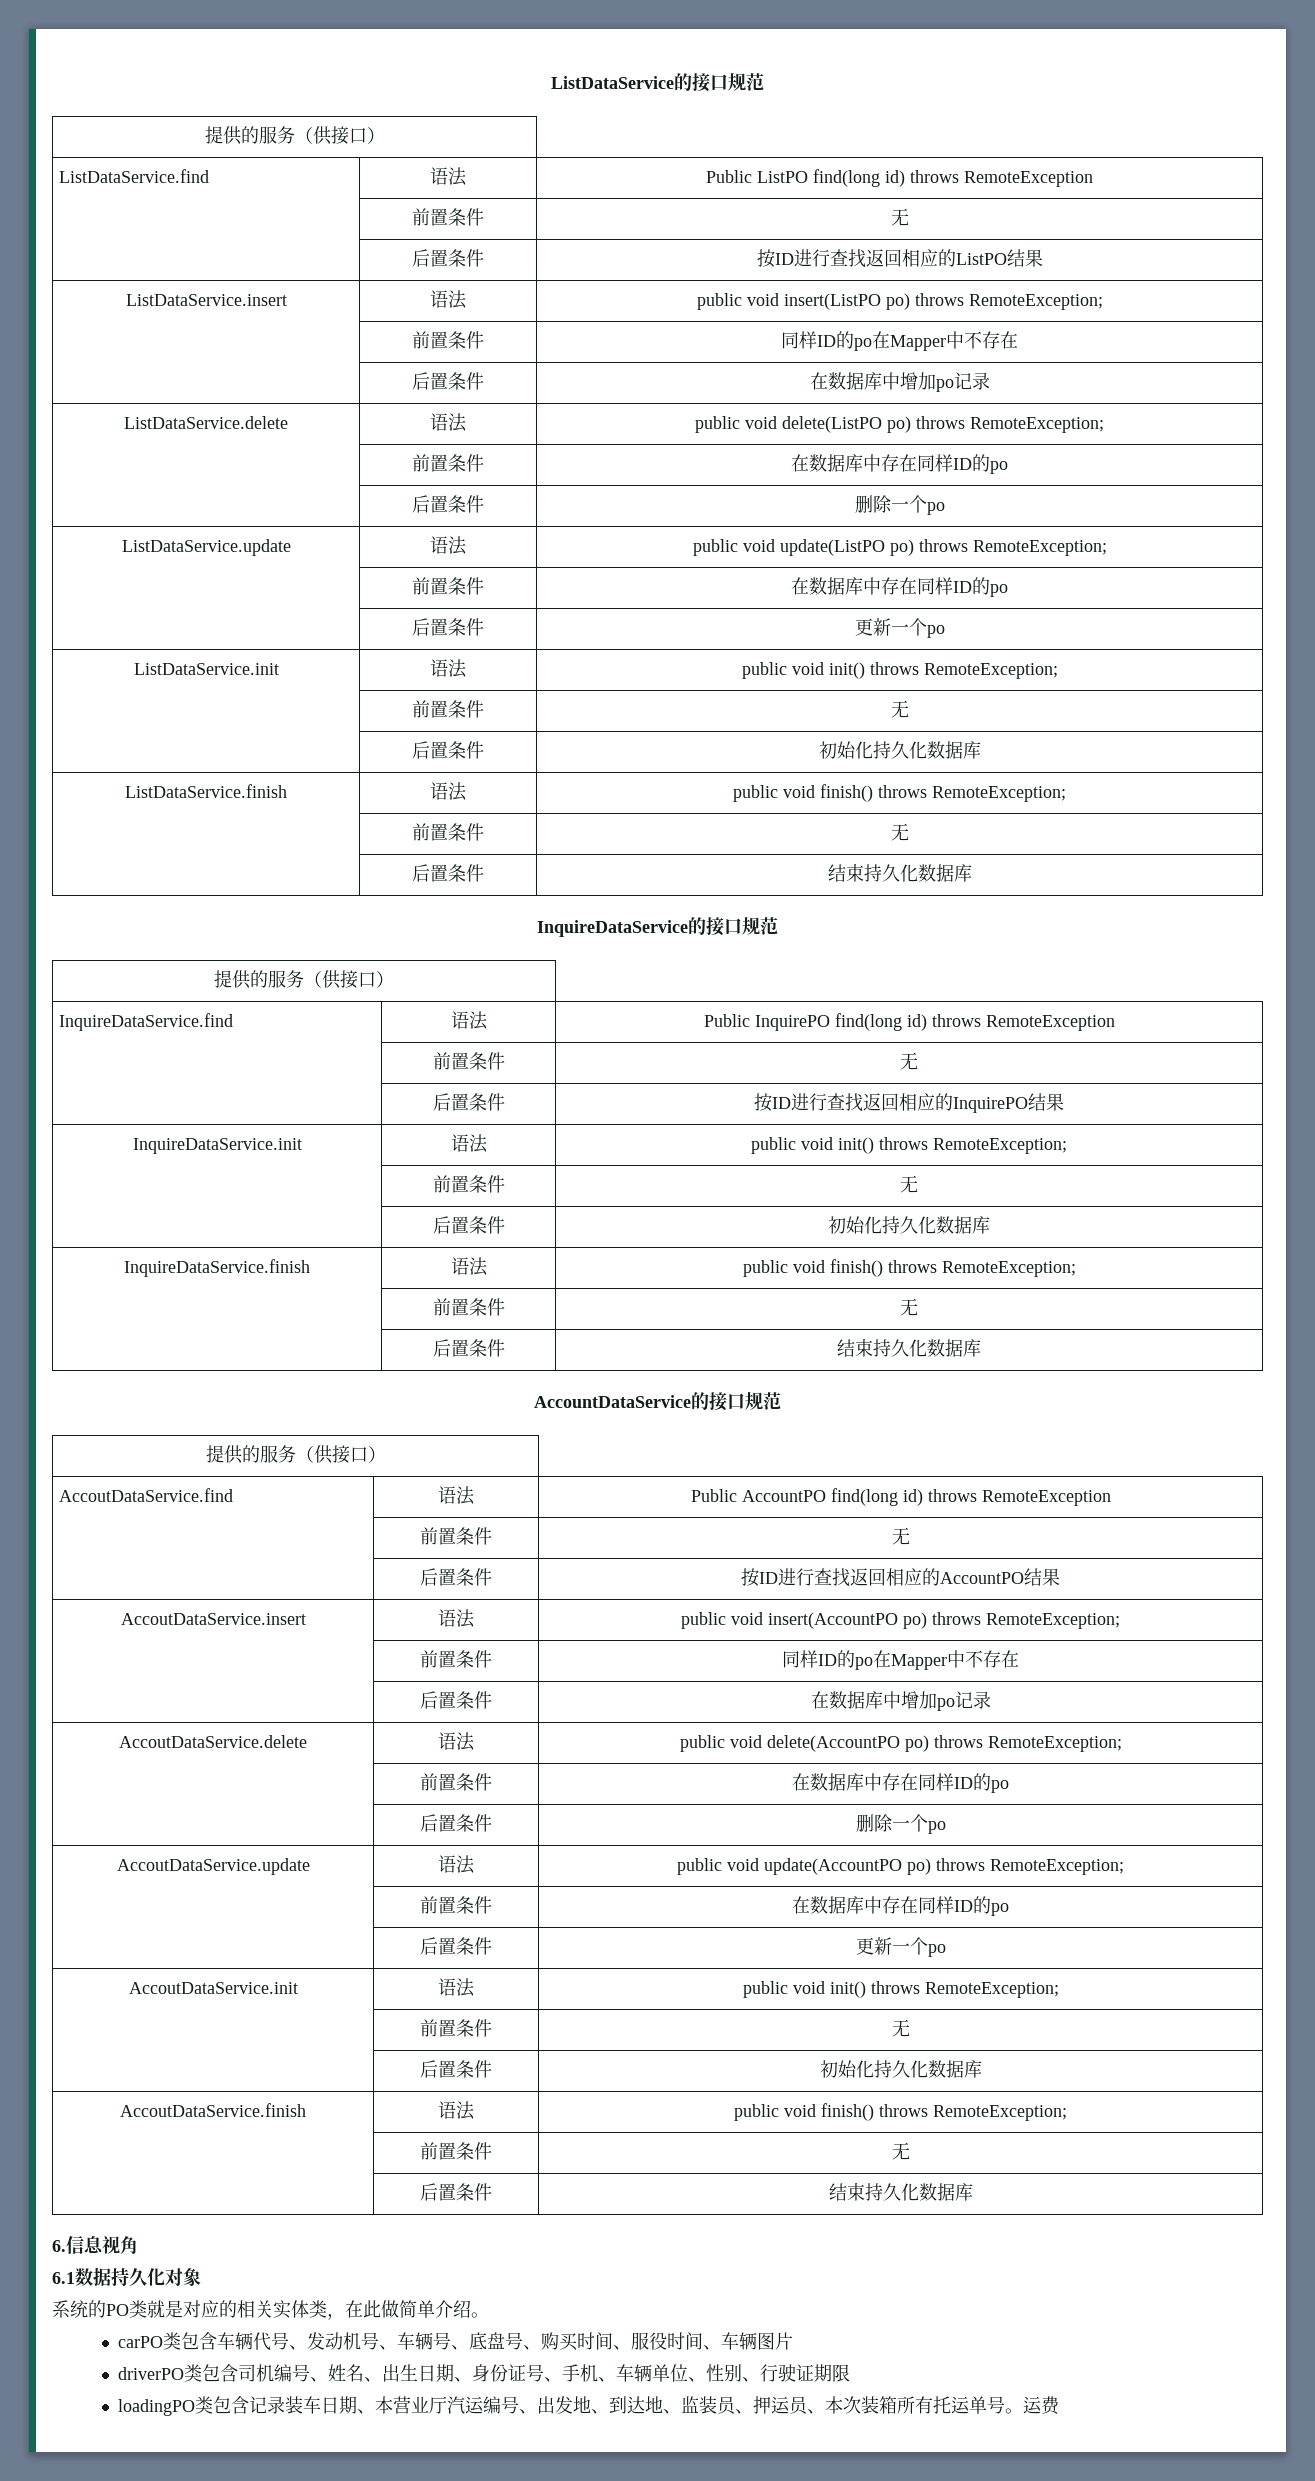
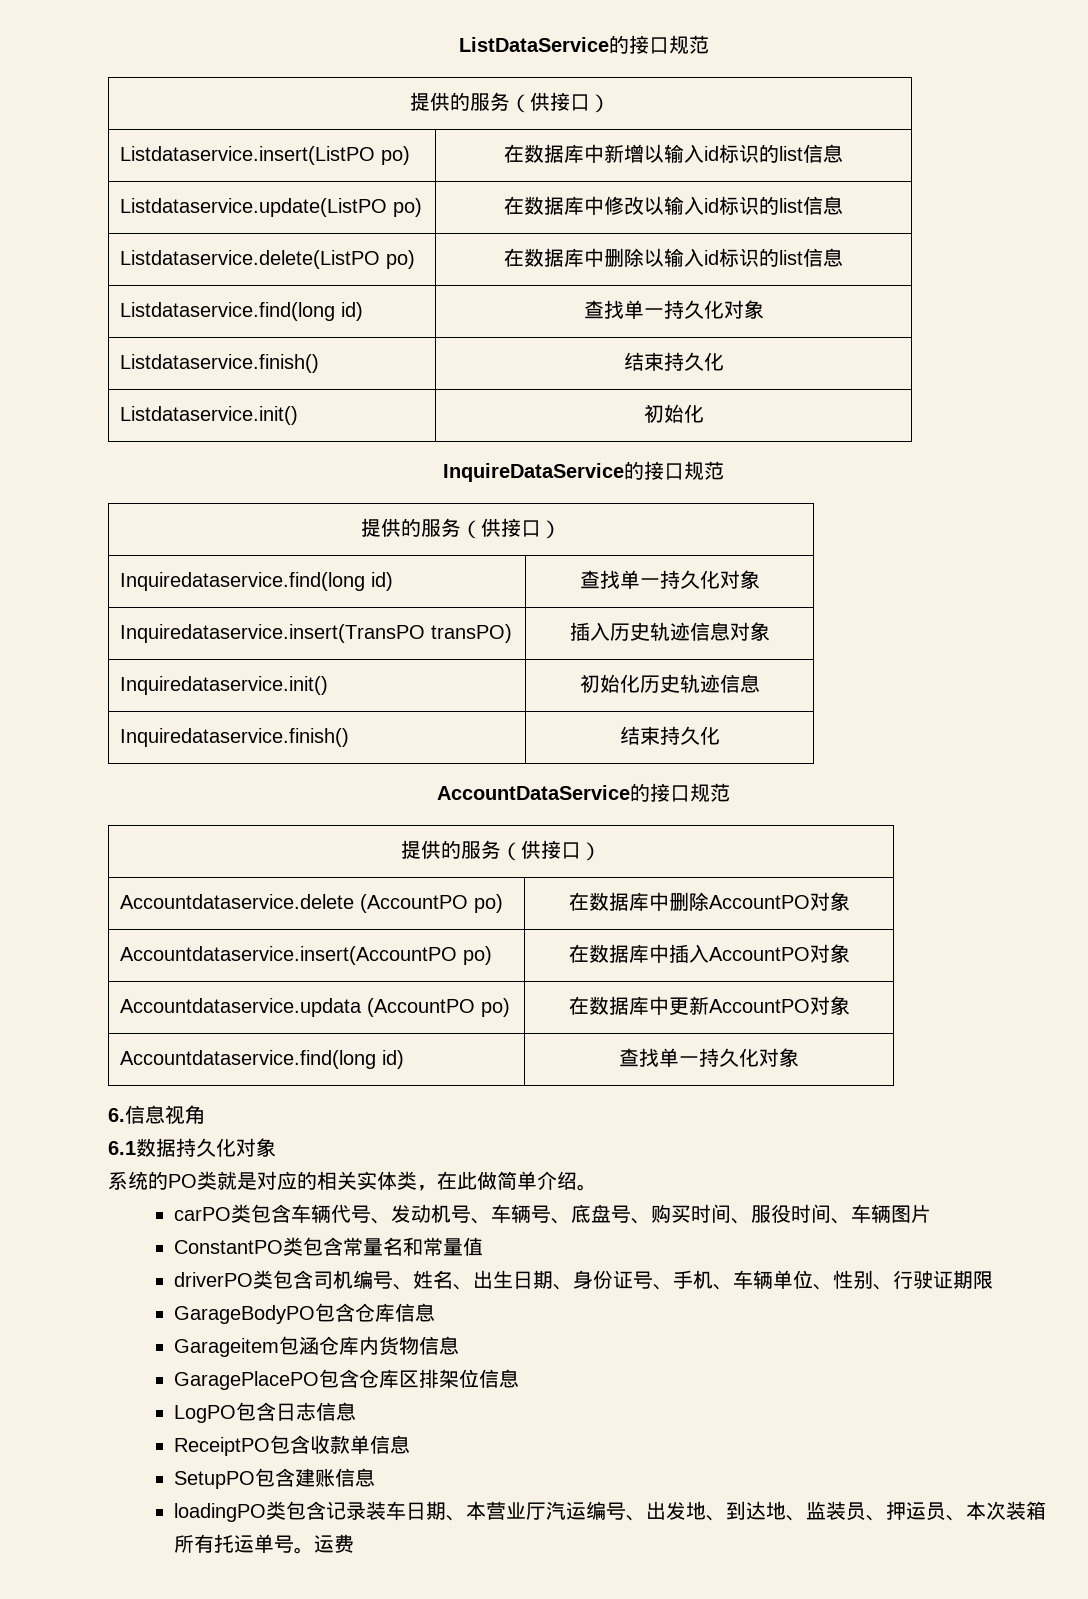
- ListDataService.find | 语法 | Public ListPO find(long id) throws RemoteException
- | 前置条件 | 无
- | 后置条件 | 按ID进行查找返回相应的ListPO结果
- ListDataService.insert | 语法 | public void insert(ListPO po) throws RemoteException;
- | 前置条件 | 同样ID的po在Mapper中不存在
- | 后置条件 | 在数据库中增加po记录
- ListDataService.delete | 语法 | public void delete(ListPO po) throws RemoteException;
- | 前置条件 | 在数据库中存在同样ID的po
- | 后置条件 | 删除一个po
- ListDataService.update | 语法 | public void update(ListPO po) throws RemoteException;
- | 前置条件 | 在数据库中存在同样ID的po
- | 后置条件 | 更新一个po
- ListDataService.init | 语法 | public void init() throws RemoteException;
- | 前置条件 | 无
- | 后置条件 | 初始化持久化数据库
- ListDataService.finish | 语法 | public void finish() throws RemoteException;
- | 前置条件 | 无
- | 后置条件 | 结束持久化数据库
+ Listdataservice.insert(ListPO po) | 在数据库中新增以输入id标识的list信息
+ Listdataservice.update(ListPO po) | 在数据库中修改以输入id标识的list信息
+ Listdataservice.delete(ListPO po) | 在数据库中删除以输入id标识的list信息
+ Listdataservice.find(long id) | 查找单一持久化对象
+ Listdataservice.finish() | 结束持久化
+ Listdataservice.init() | 初始化
- InquireDataService.find | 语法 | Public InquirePO find(long id) throws RemoteException
- | 前置条件 | 无
- | 后置条件 | 按ID进行查找返回相应的InquirePO结果
- InquireDataService.init | 语法 | public void init() throws RemoteException;
- | 前置条件 | 无
- | 后置条件 | 初始化持久化数据库
- InquireDataService.finish | 语法 | public void finish() throws RemoteException;
- | 前置条件 | 无
- | 后置条件 | 结束持久化数据库
+ Inquiredataservice.find(long id) | 查找单一持久化对象
+ Inquiredataservice.insert(TransPO transPO) | 插入历史轨迹信息对象
+ Inquiredataservice.init() | 初始化历史轨迹信息
+ Inquiredataservice.finish() | 结束持久化
- AccoutDataService.find | 语法 | Public AccountPO find(long id) throws RemoteException
- | 前置条件 | 无
- | 后置条件 | 按ID进行查找返回相应的AccountPO结果
- AccoutDataService.insert | 语法 | public void insert(AccountPO po) throws RemoteException;
- | 前置条件 | 同样ID的po在Mapper中不存在
- | 后置条件 | 在数据库中增加po记录
- AccoutDataService.delete | 语法 | public void delete(AccountPO po) throws RemoteException;
- | 前置条件 | 在数据库中存在同样ID的po
- | 后置条件 | 删除一个po
- AccoutDataService.update | 语法 | public void update(AccountPO po) throws RemoteException;
- | 前置条件 | 在数据库中存在同样ID的po
- | 后置条件 | 更新一个po
- AccoutDataService.init | 语法 | public void init() throws RemoteException;
- | 前置条件 | 无
- | 后置条件 | 初始化持久化数据库
- AccoutDataService.finish | 语法 | public void finish() throws RemoteException;
- | 前置条件 | 无
- | 后置条件 | 结束持久化数据库
+ Accountdataservice.delete (AccountPO po) | 在数据库中删除AccountPO对象
+ Accountdataservice.insert(AccountPO po) | 在数据库中插入AccountPO对象
+ Accountdataservice.updata (AccountPO po) | 在数据库中更新AccountPO对象
+ Accountdataservice.find(long id) | 查找单一持久化对象
+ ConstantPO类包含常量名和常量值
+ GarageBodyPO包含仓库信息
+ Garageitem包涵仓库内货物信息
+ GaragePlacePO包含仓库区排架位信息
+ LogPO包含日志信息
+ ReceiptPO包含收款单信息
+ SetupPO包含建账信息

